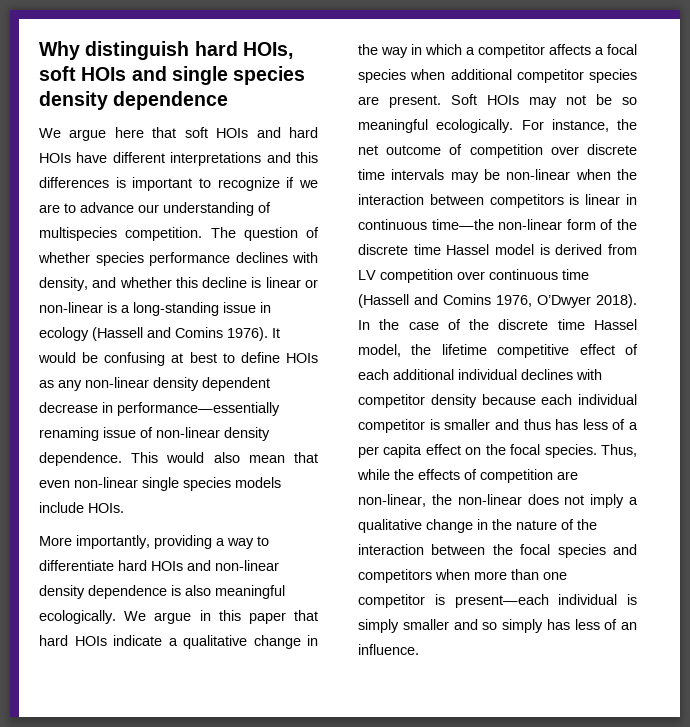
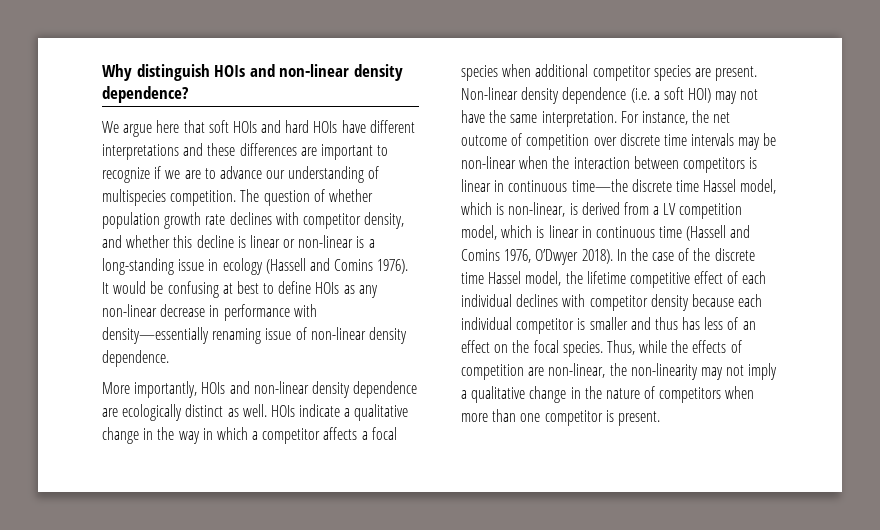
- Why distinguish hard HOIs, soft HOIs and single species density dependence
+ Why distinguish HOIs and non-linear density dependence?
- We argue here that soft HOIs and hard HOIs have different interpretations and this differences is important to recognize if we are to advance our understanding of multispecies competition.
+ We argue here that soft HOIs and hard HOIs have different interpretations and these differences are important to recognize if we are to advance our understanding of multispecies competition.
- The question of whether species performance declines with density, and whether this decline is linear or non-linear is a long-standing issue in ecology (Hassell and Comins 1976).
+ The question of whether population growth rate declines with competitor density, and whether this decline is linear or non-linear is a long-standing issue in ecology (Hassell and Comins 1976).
- It would be confusing at best to define HOIs as any non-linear density dependent decrease in performance—essentially renaming issue of non-linear density dependence. This would also mean that even non-linear single species models include HOIs.
- More importantly, providing a way to differentiate hard HOIs and non-linear density dependence is also meaningful ecologically. We argue in this paper that hard HOIs indicate a qualitative change in the way in which a competitor affects a focal species when additional competitor species are present.
+ It would be confusing at best to define HOIs as any non-linear decrease in performance with density—essentially renaming issue of non-linear density dependence.
+ More importantly, HOIs and non-linear density dependence are ecologically distinct as well. HOIs indicate a qualitative change in the way in which a competitor affects a focal species when additional competitor species are present.
- Soft HOIs may not be so meaningful ecologically.
+ Non-linear density dependence (i.e. a soft HOI) may not have the same interpretation.
- For instance, the net outcome of competition over discrete time intervals may be non-linear when the interaction between competitors is linear in continuous time—the non-linear form of the discrete time Hassel model is derived from LV competition over continuous time (Hassell and Comins 1976, O’Dwyer 2018).
+ For instance, the net outcome of competition over discrete time intervals may be non-linear when the interaction between competitors is linear in continuous time—the discrete time Hassel model, which is non-linear, is derived from a LV competition model, which is linear in continuous time (Hassell and Comins 1976, O’Dwyer 2018).
- In the case of the discrete time Hassel model, the lifetime competitive effect of each additional individual declines with competitor density because each individual competitor is smaller and thus has less of a per capita effect on the focal species.
+ In the case of the discrete time Hassel model, the lifetime competitive effect of each individual declines with competitor density because each individual competitor is smaller and thus has less of an effect on the focal species.
- Thus, while the effects of competition are non-linear, the non-linear does not imply a qualitative change in the nature of the interaction between the focal species and competitors when more than one competitor is present—each individual is simply smaller and so simply has less of an influence.
+ Thus, while the effects of competition are non-linear, the non-linearity may not imply a qualitative change in the nature of competitors when more than one competitor is present.

